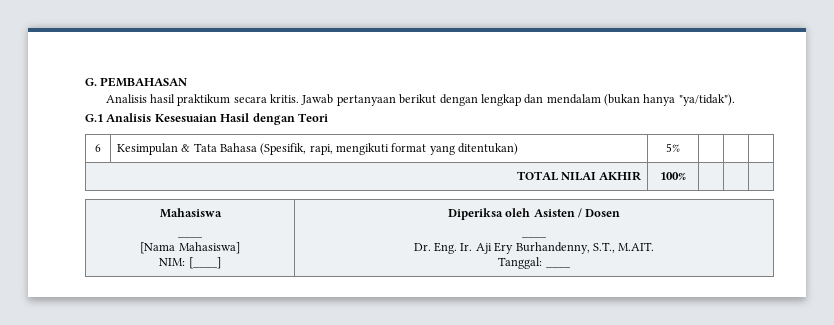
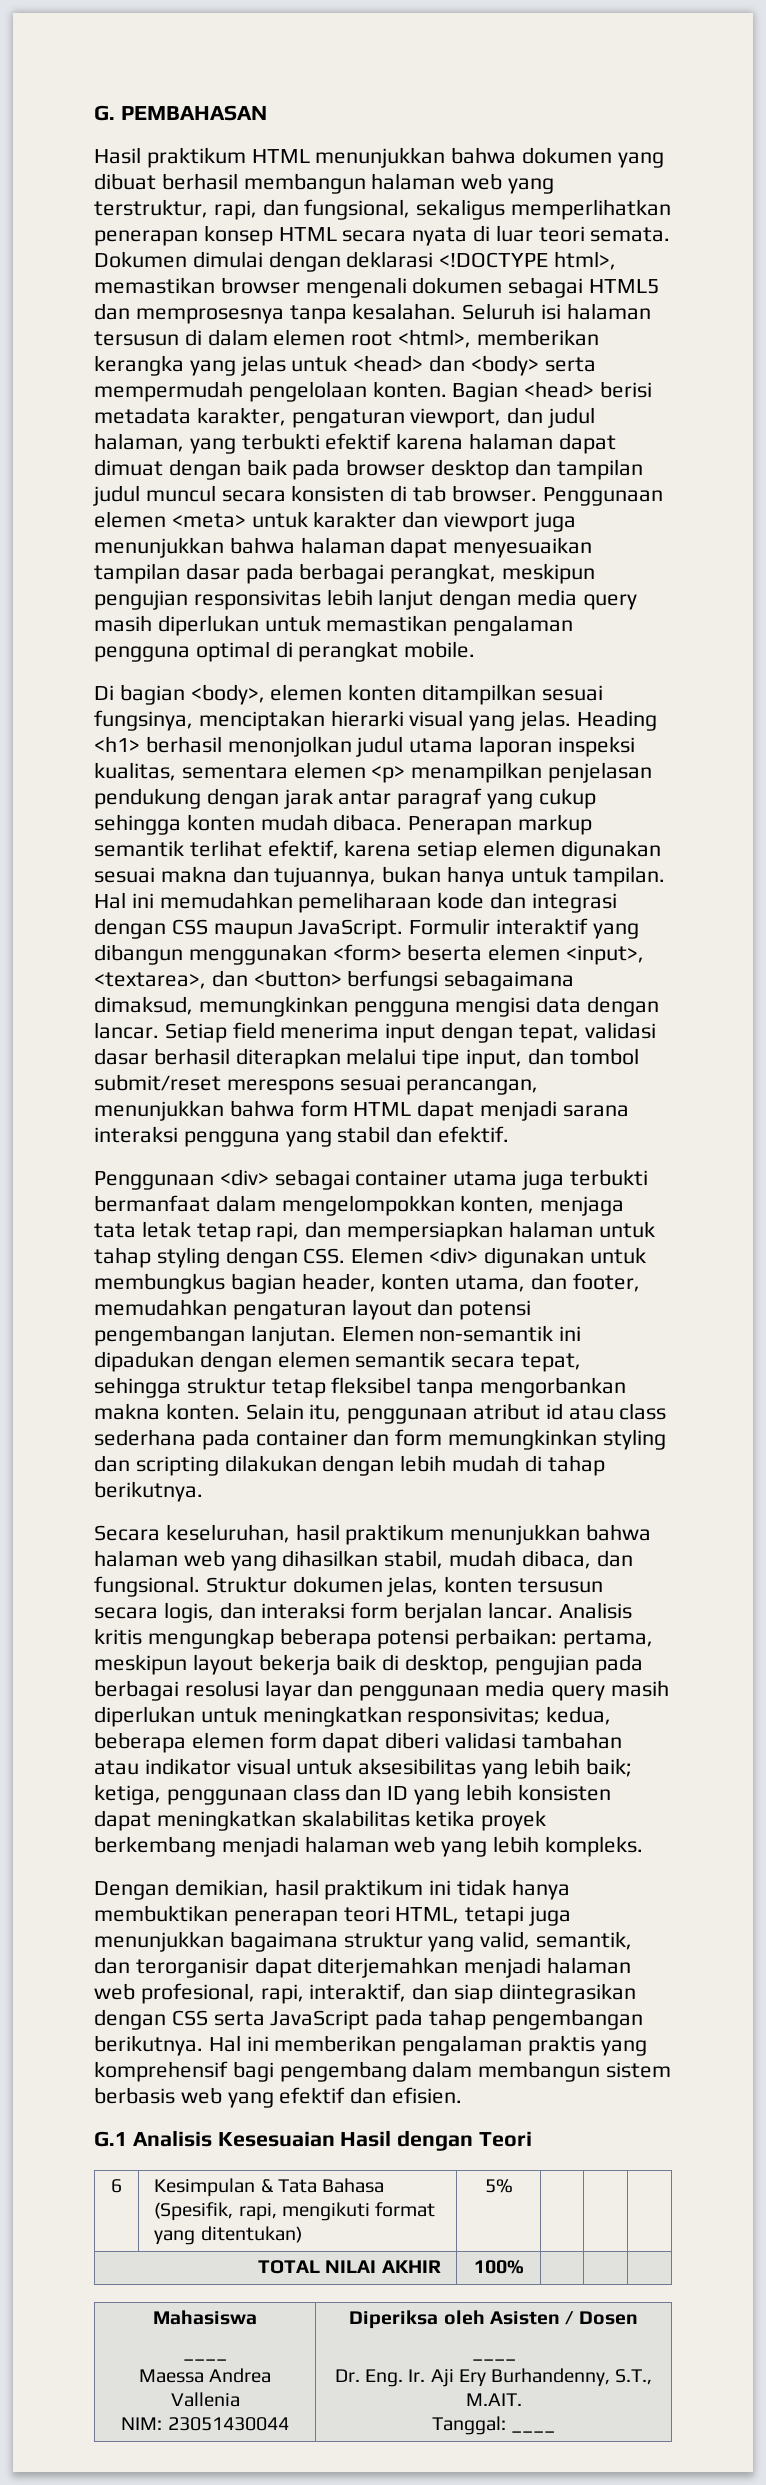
- Analisis hasil praktikum secara kritis. Jawab pertanyaan berikut dengan lengkap dan mendalam (bukan hanya "ya/tidak").
+ Hasil praktikum HTML menunjukkan bahwa dokumen yang dibuat berhasil membangun halaman web yang terstruktur, rapi, dan fungsional, sekaligus memperlihatkan penerapan konsep HTML secara nyata di luar teori semata. Dokumen dimulai dengan deklarasi <!DOCTYPE html>, memastikan browser mengenali dokumen sebagai HTML5 dan memprosesnya tanpa kesalahan. Seluruh isi halaman tersusun di dalam elemen root <html>, memberikan kerangka yang jelas untuk <head> dan <body> serta mempermudah pengelolaan konten. Bagian <head> berisi metadata karakter, pengaturan viewport, dan judul halaman, yang terbukti efektif karena halaman dapat dimuat dengan baik pada browser desktop dan tampilan judul muncul secara konsisten di tab browser. Penggunaan elemen <meta> untuk karakter dan viewport juga menunjukkan bahwa halaman dapat menyesuaikan tampilan dasar pada berbagai perangkat, meskipun pengujian responsivitas lebih lanjut dengan media query masih diperlukan untuk memastikan pengalaman pengguna optimal di perangkat mobile.
+ Di bagian <body>, elemen konten ditampilkan sesuai fungsinya, menciptakan hierarki visual yang jelas. Heading <h1> berhasil menonjolkan judul utama laporan inspeksi kualitas, sementara elemen <p> menampilkan penjelasan pendukung dengan jarak antar paragraf yang cukup sehingga konten mudah dibaca. Penerapan markup semantik terlihat efektif, karena setiap elemen digunakan sesuai makna dan tujuannya, bukan hanya untuk tampilan. Hal ini memudahkan pemeliharaan kode dan integrasi dengan CSS maupun JavaScript. Formulir interaktif yang dibangun menggunakan <form> beserta elemen <input>, <textarea>, dan <button> berfungsi sebagaimana dimaksud, memungkinkan pengguna mengisi data dengan lancar. Setiap field menerima input dengan tepat, validasi dasar berhasil diterapkan melalui tipe input, dan tombol submit/reset merespons sesuai perancangan, menunjukkan bahwa form HTML dapat menjadi sarana interaksi pengguna yang stabil dan efektif.
+ Penggunaan <div> sebagai container utama juga terbukti bermanfaat dalam mengelompokkan konten, menjaga tata letak tetap rapi, dan mempersiapkan halaman untuk tahap styling dengan CSS. Elemen <div> digunakan untuk membungkus bagian header, konten utama, dan footer, memudahkan pengaturan layout dan potensi pengembangan lanjutan. Elemen non-semantik ini dipadukan dengan elemen semantik secara tepat, sehingga struktur tetap fleksibel tanpa mengorbankan makna konten. Selain itu, penggunaan atribut id atau class sederhana pada container dan form memungkinkan styling dan scripting dilakukan dengan lebih mudah di tahap berikutnya.
+ Secara keseluruhan, hasil praktikum menunjukkan bahwa halaman web yang dihasilkan stabil, mudah dibaca, dan fungsional. Struktur dokumen jelas, konten tersusun secara logis, dan interaksi form berjalan lancar. Analisis kritis mengungkap beberapa potensi perbaikan: pertama, meskipun layout bekerja baik di desktop, pengujian pada berbagai resolusi layar dan penggunaan media query masih diperlukan untuk meningkatkan responsivitas; kedua, beberapa elemen form dapat diberi validasi tambahan atau indikator visual untuk aksesibilitas yang lebih baik; ketiga, penggunaan class dan ID yang lebih konsisten dapat meningkatkan skalabilitas ketika proyek berkembang menjadi halaman web yang lebih kompleks.
+ Dengan demikian, hasil praktikum ini tidak hanya membuktikan penerapan teori HTML, tetapi juga menunjukkan bagaimana struktur yang valid, semantik, dan terorganisir dapat diterjemahkan menjadi halaman web profesional, rapi, interaktif, dan siap diintegrasikan dengan CSS serta JavaScript pada tahap pengembangan berikutnya. Hal ini memberikan pengalaman praktis yang komprehensif bagi pengembang dalam membangun sistem berbasis web yang efektif dan efisien.
  Mahasiswa
  ____
- [Nama Mahasiswa]
- NIM: [____] | Diperiksa oleh Asisten / Dosen
+ Maessa Andrea Vallenia
+ NIM: 23051430044 | Diperiksa oleh Asisten / Dosen

